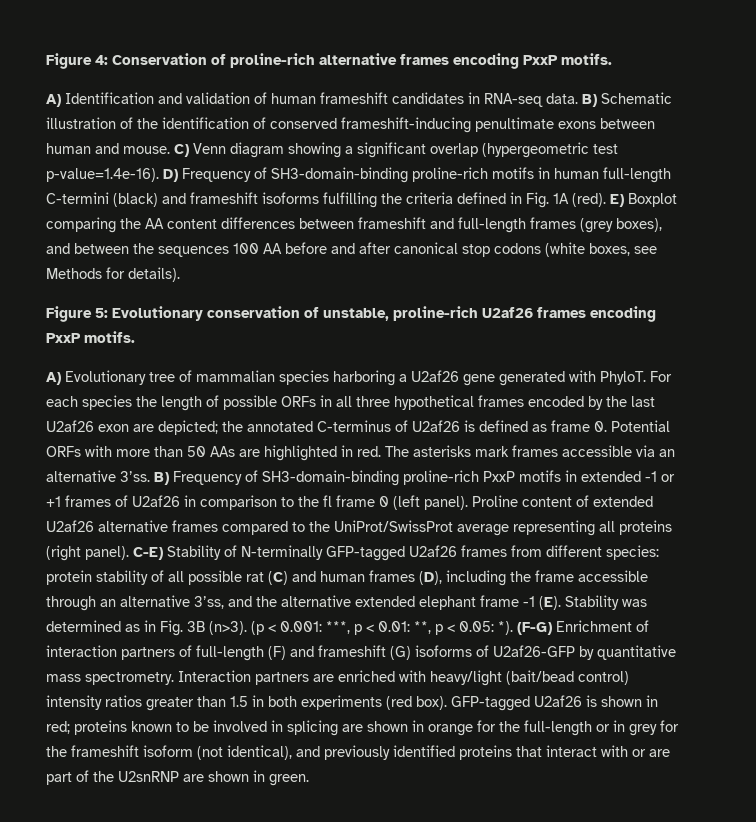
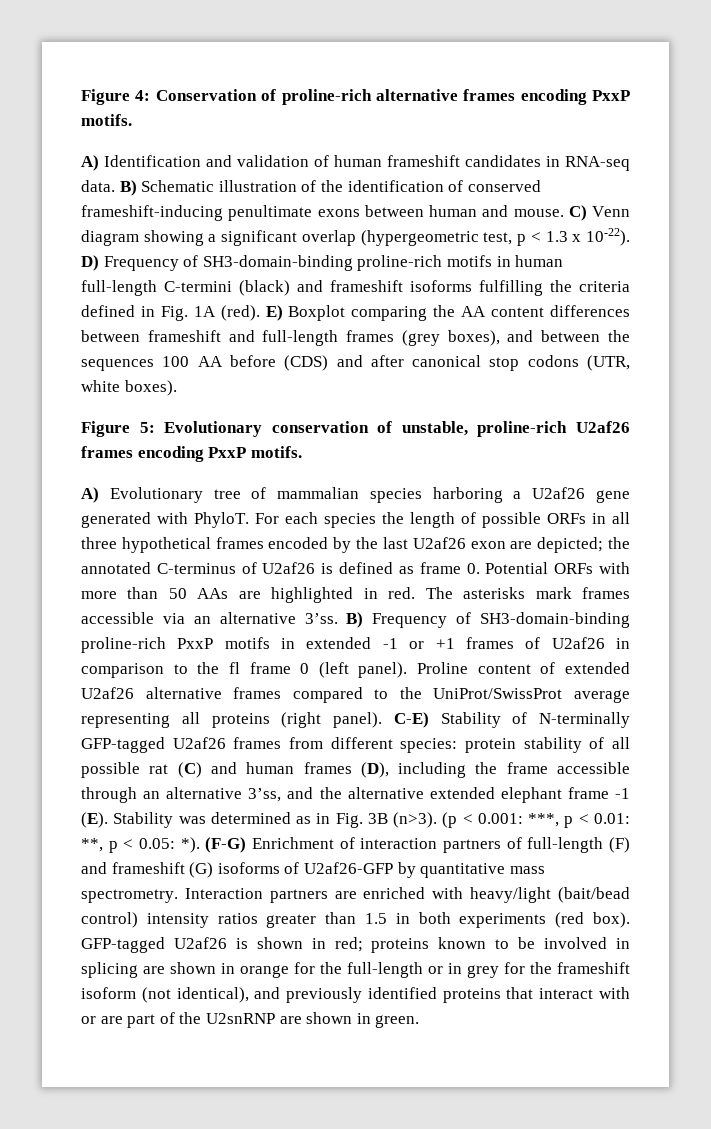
- C) Venn diagram showing a significant overlap (hypergeometric test p-value=1.4e-16). D) Frequency of SH3-domain-binding proline-rich motifs in human full-length C-termini (black) and frameshift isoforms fulfilling the criteria defined in Fig. 1A (red).
+ C) Venn diagram showing a significant overlap (hypergeometric test, p < 1.3 x 10-22). D) Frequency of SH3-domain-binding proline-rich motifs in human full-length C-termini (black) and frameshift isoforms fulfilling the criteria defined in Fig. 1A (red).
- E) Boxplot comparing the AA content differences between frameshift and full-length frames (grey boxes), and between the sequences 100 AA before and after canonical stop codons (white boxes, see Methods for details).
+ E) Boxplot comparing the AA content differences between frameshift and full-length frames (grey boxes), and between the sequences 100 AA before (CDS) and after canonical stop codons (UTR, white boxes).

